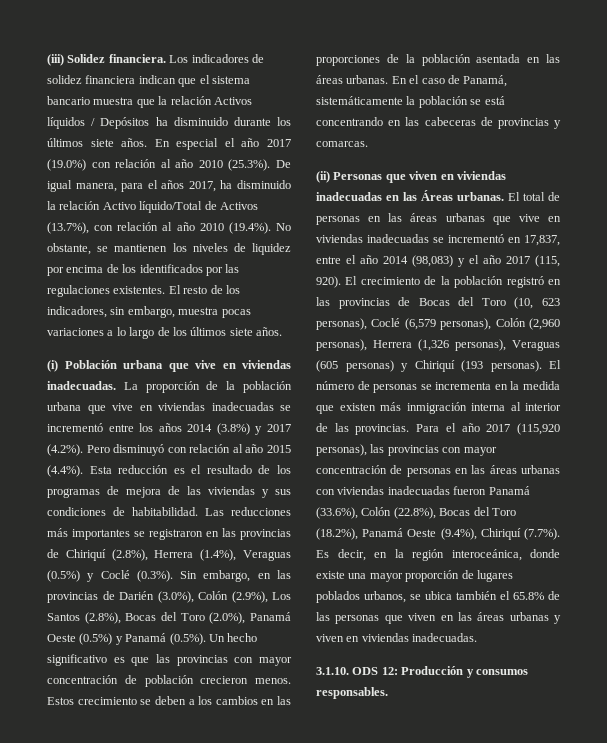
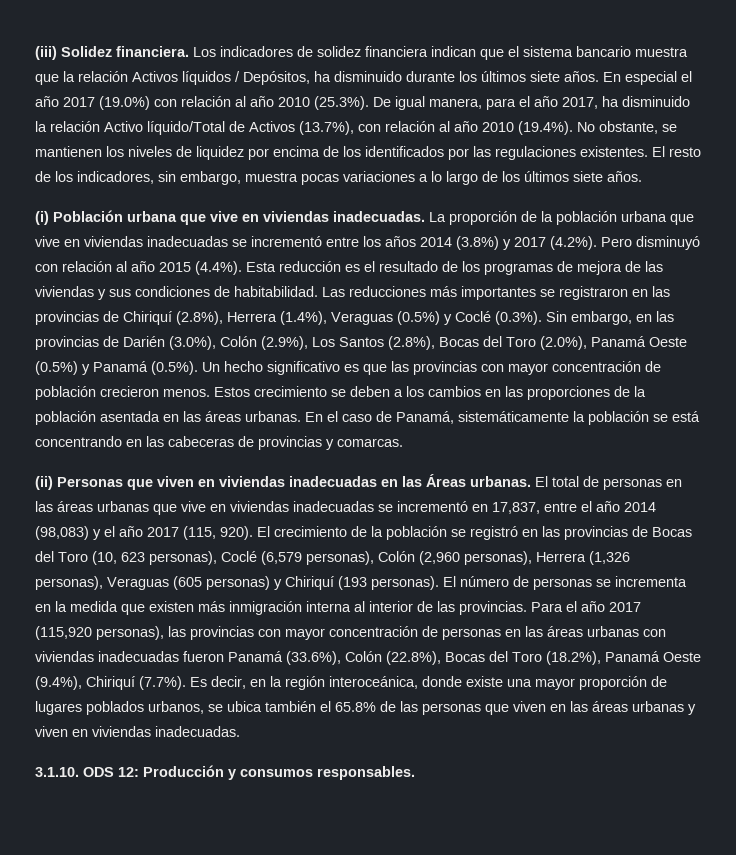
- Los indicadores de solidez financiera indican que el sistema bancario muestra que la relación Activos líquidos / Depósitos ha disminuido durante los últimos siete años.
+ Los indicadores de solidez financiera indican que el sistema bancario muestra que la relación Activos líquidos / Depósitos, ha disminuido durante los últimos siete años.
- En especial el año 2017 (19.0%) con relación al año 2010 (25.3%). De igual manera, para el años 2017, ha disminuido la relación Activo líquido/Total de Activos (13.7%), con relación al año 2010 (19.4%). No obstante, se mantienen los niveles de liquidez por encima de los identificados por las regulaciones existentes.
+ En especial el año 2017 (19.0%) con relación al año 2010 (25.3%). De igual manera, para el año 2017, ha disminuido la relación Activo líquido/Total de Activos (13.7%), con relación al año 2010 (19.4%). No obstante, se mantienen los niveles de liquidez por encima de los identificados por las regulaciones existentes.
- El crecimiento de la población registró en las provincias de Bocas del Toro (10, 623 personas), Coclé (6,579 personas), Colón (2,960 personas), Herrera (1,326 personas), Veraguas (605 personas) y Chiriquí (193 personas).
+ El crecimiento de la población se registró en las provincias de Bocas del Toro (10, 623 personas), Coclé (6,579 personas), Colón (2,960 personas), Herrera (1,326 personas), Veraguas (605 personas) y Chiriquí (193 personas).

